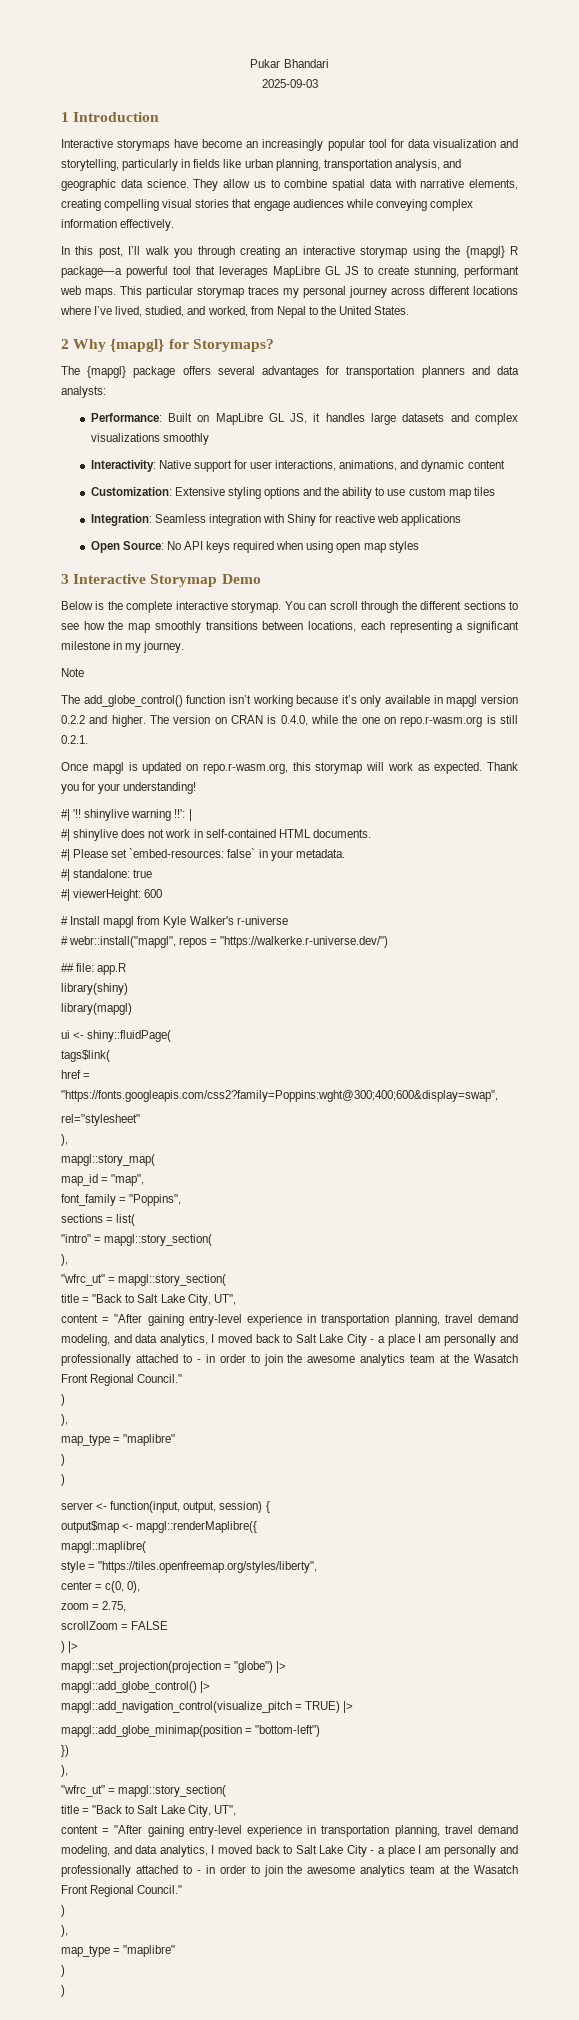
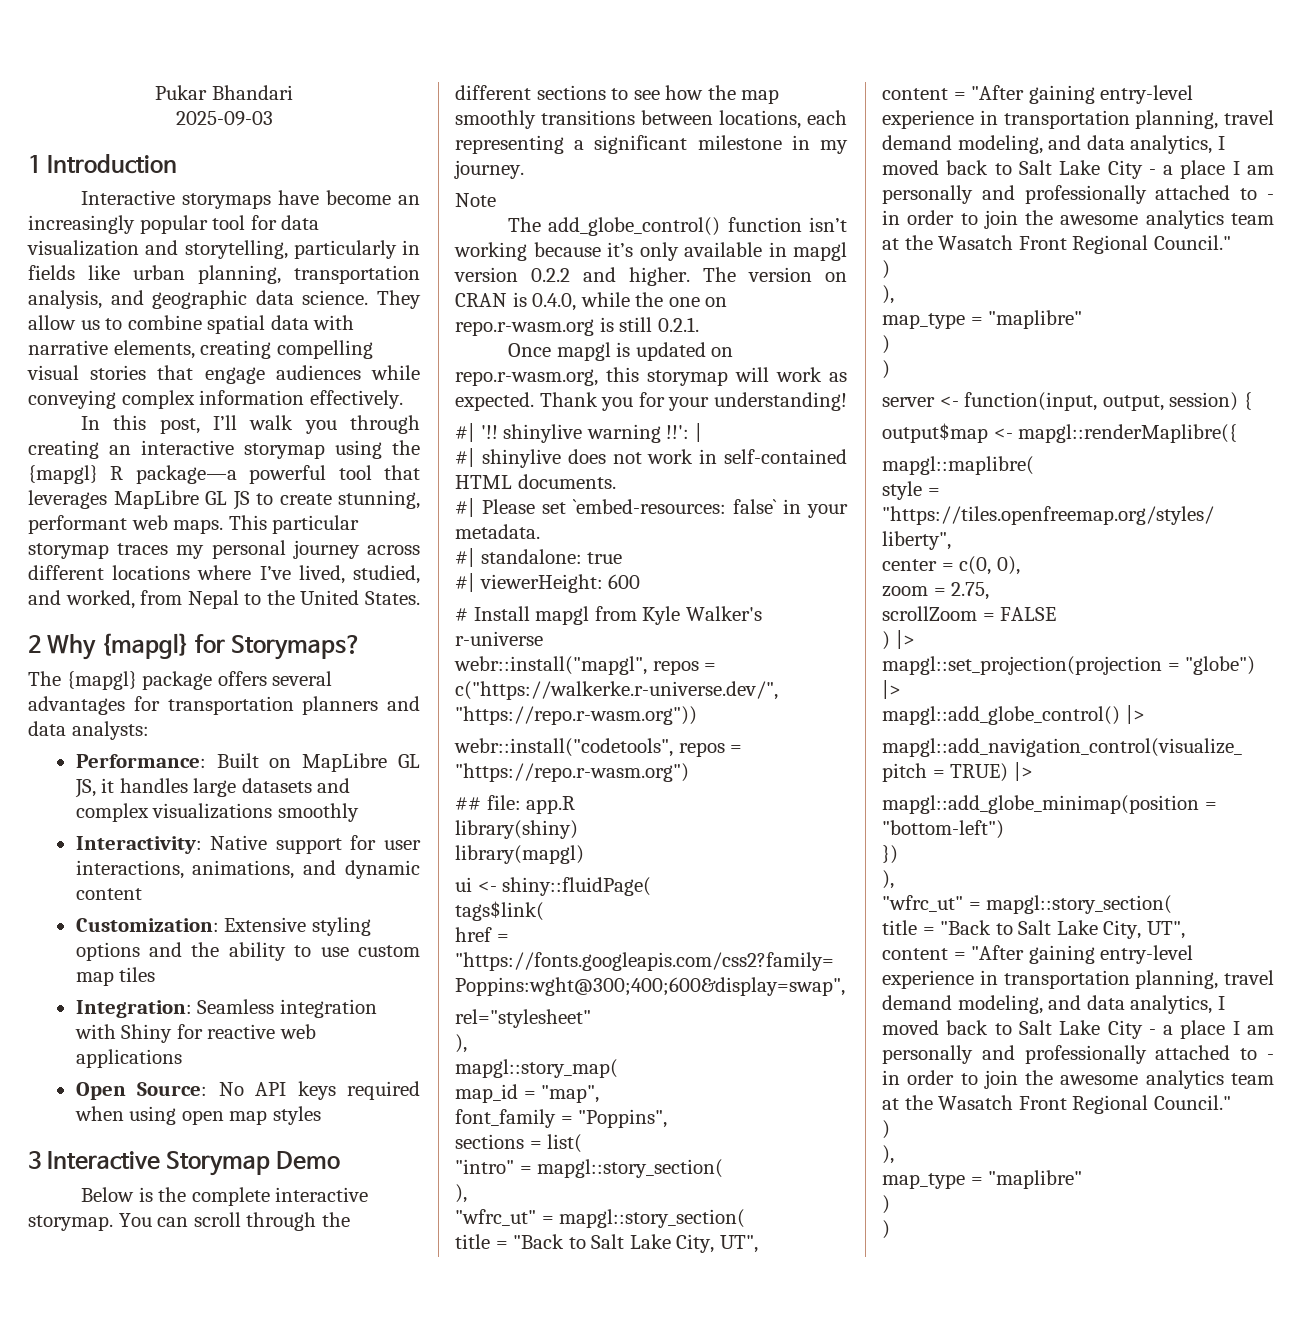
- # webr::install("mapgl", repos = "https://walkerke.r-universe.dev/")
+ webr::install("mapgl", repos = c("https://walkerke.r-universe.dev/", "https://repo.r-wasm.org"))
+ webr::install("codetools", repos = "https://repo.r-wasm.org")

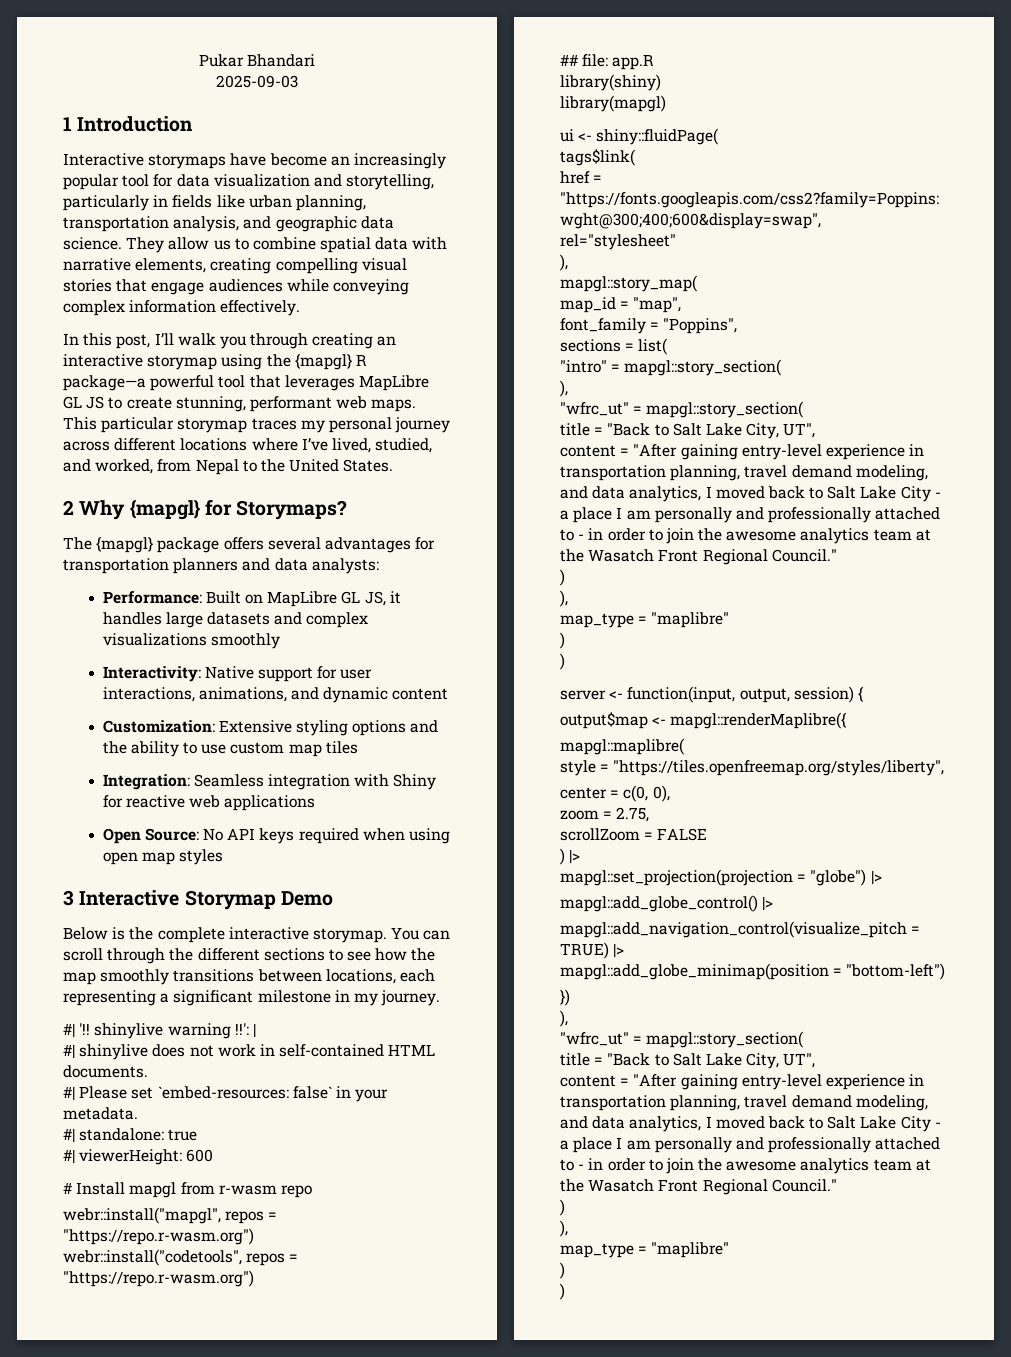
- Note
- The add_globe_control() function isn’t working because it’s only available in mapgl version 0.2.2 and higher. The version on CRAN is 0.4.0, while the one on repo.r-wasm.org is still 0.2.1.
- Once mapgl is updated on repo.r-wasm.org, this storymap will work as expected. Thank you for your understanding!
- # Install mapgl from Kyle Walker's r-universe
+ # Install mapgl from r-wasm repo
- webr::install("mapgl", repos = c("https://walkerke.r-universe.dev/", "https://repo.r-wasm.org"))
+ webr::install("mapgl", repos = "https://repo.r-wasm.org")

